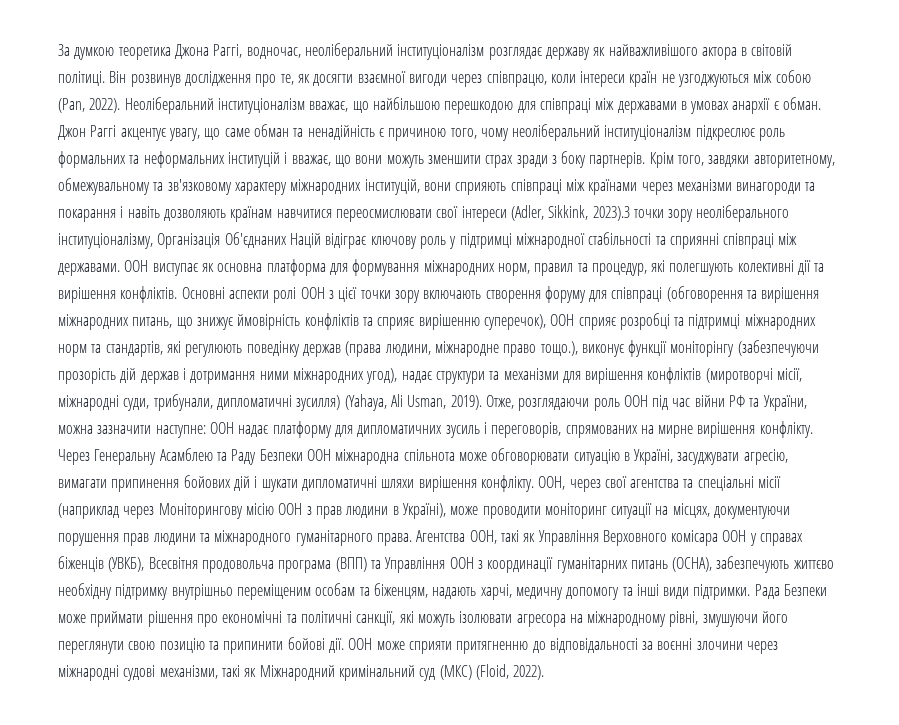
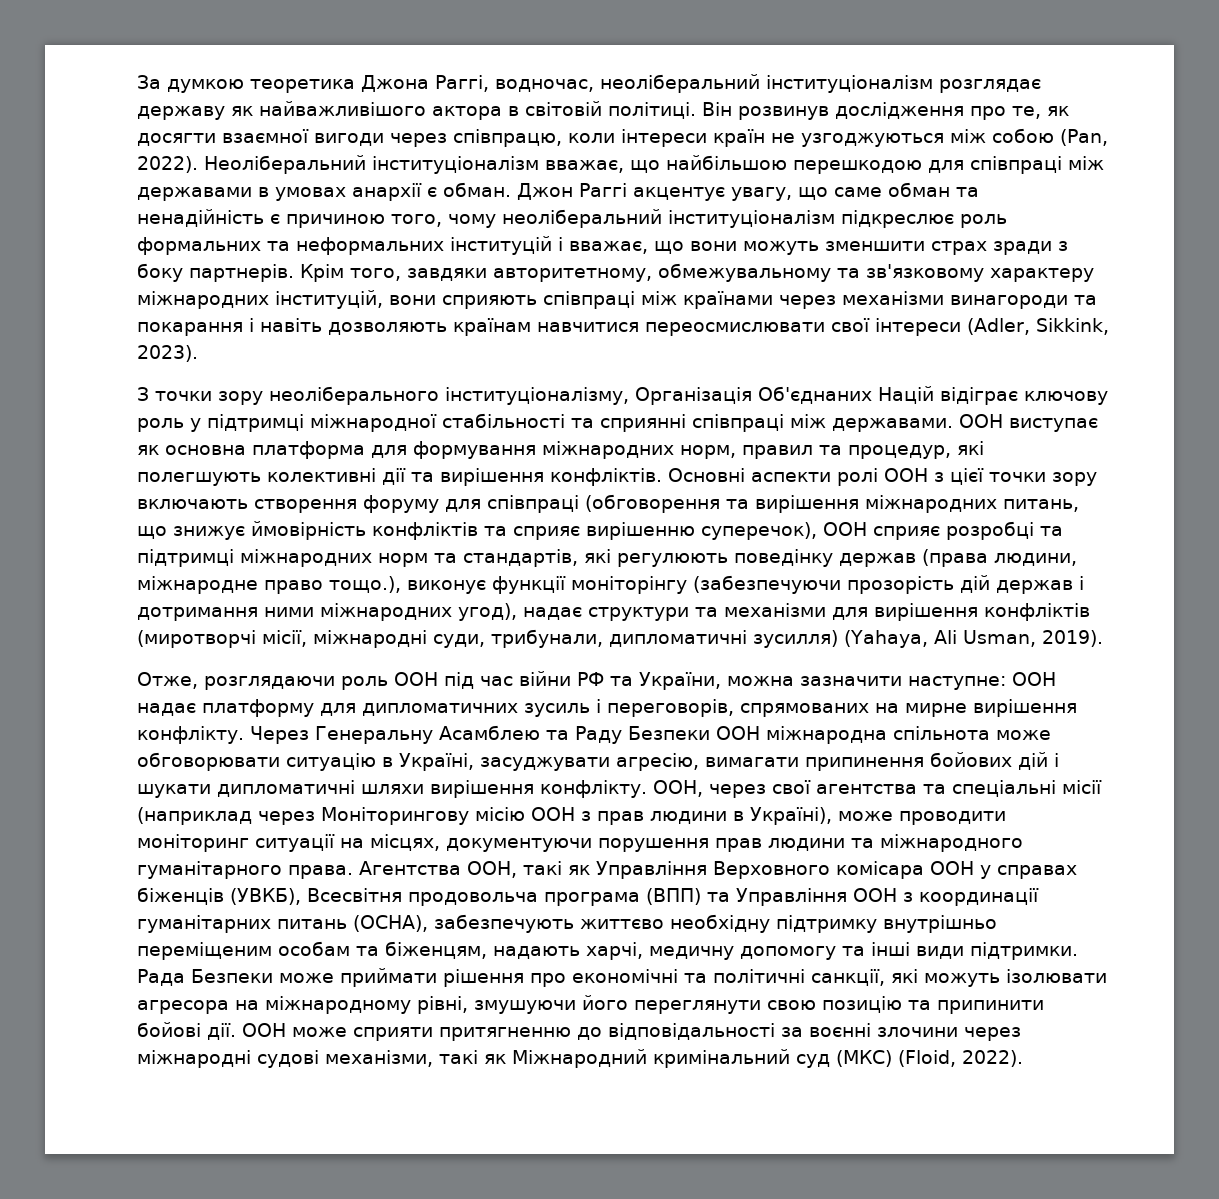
- Крім того, завдяки авторитетному, обмежувальному та зв'язковому характеру міжнародних інституцій, вони сприяють співпраці між країнами через механізми винагороди та покарання і навіть дозволяють країнам навчитися переосмислювати свої інтереси (Adler, Sikkink, 2023).З точки зору неоліберального інституціоналізму, Організація Об'єднаних Націй відіграє ключову роль у підтримці міжнародної стабільності та сприянні співпраці між державами.
+ Крім того, завдяки авторитетному, обмежувальному та зв'язковому характеру міжнародних інституцій, вони сприяють співпраці між країнами через механізми винагороди та покарання і навіть дозволяють країнам навчитися переосмислювати свої інтереси (Adler, Sikkink, 2023).
+ З точки зору неоліберального інституціоналізму, Організація Об'єднаних Націй відіграє ключову роль у підтримці міжнародної стабільності та сприянні співпраці між державами.
- Основні аспекти ролі ООН з цієї точки зору включають створення форуму для співпраці (обговорення та вирішення міжнародних питань, що знижує ймовірність конфліктів та сприяє вирішенню суперечок), ООН сприяє розробці та підтримці міжнародних норм та стандартів, які регулюють поведінку держав (права людини, міжнародне право тощо.), виконує функції моніторінгу (забезпечуючи прозорість дій держав і дотримання ними міжнародних угод), надає структури та механізми для вирішення конфліктів (миротворчі місії, міжнародні суди, трибунали, дипломатичні зусилля) (Yahaya, Ali Usman, 2019). Отже, розглядаючи роль ООН під час війни РФ та України, можна зазначити наступне:
+ Основні аспекти ролі ООН з цієї точки зору включають створення форуму для співпраці (обговорення та вирішення міжнародних питань, що знижує ймовірність конфліктів та сприяє вирішенню суперечок), ООН сприяє розробці та підтримці міжнародних норм та стандартів, які регулюють поведінку держав (права людини, міжнародне право тощо.), виконує функції моніторінгу (забезпечуючи прозорість дій держав і дотримання ними міжнародних угод), надає структури та механізми для вирішення конфліктів (миротворчі місії, міжнародні суди, трибунали, дипломатичні зусилля) (Yahaya, Ali Usman, 2019).
+ Отже, розглядаючи роль ООН під час війни РФ та України, можна зазначити наступне:

